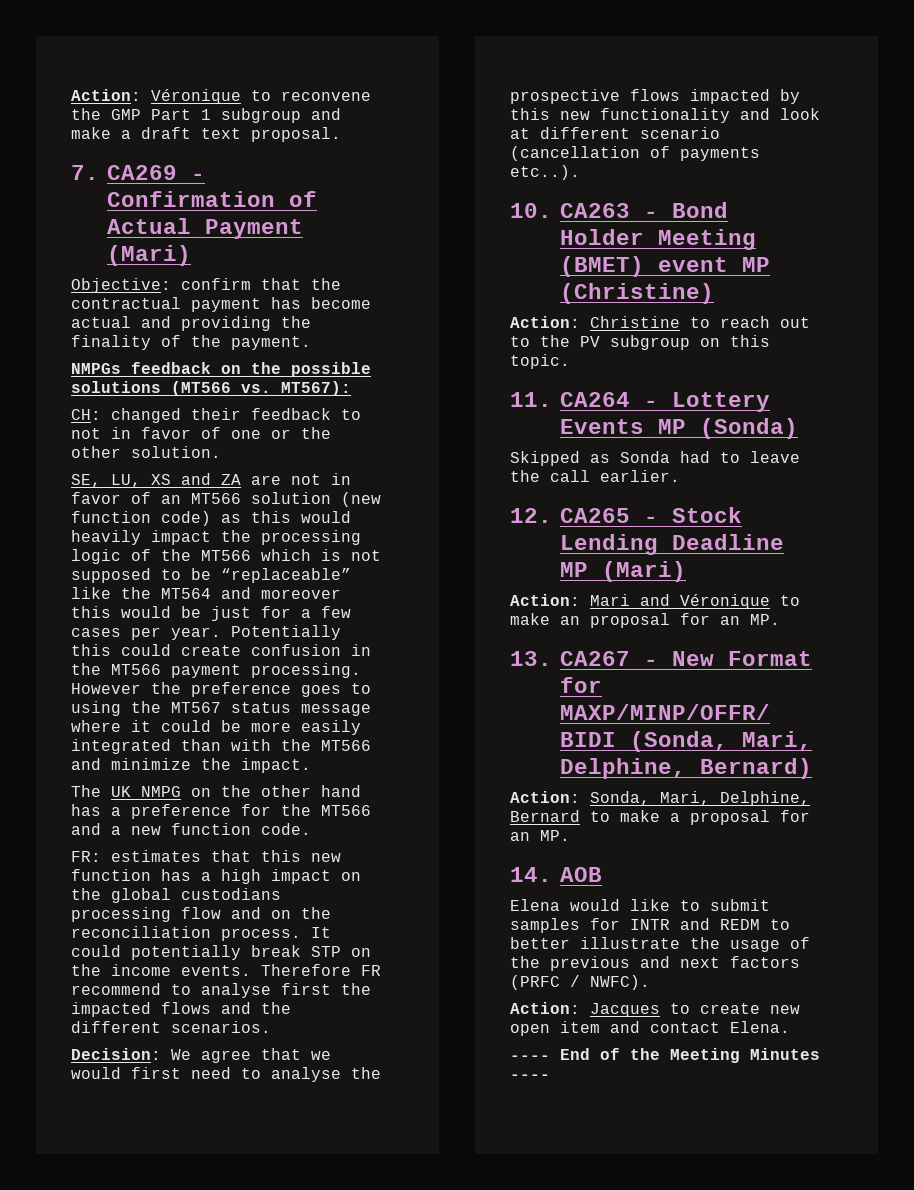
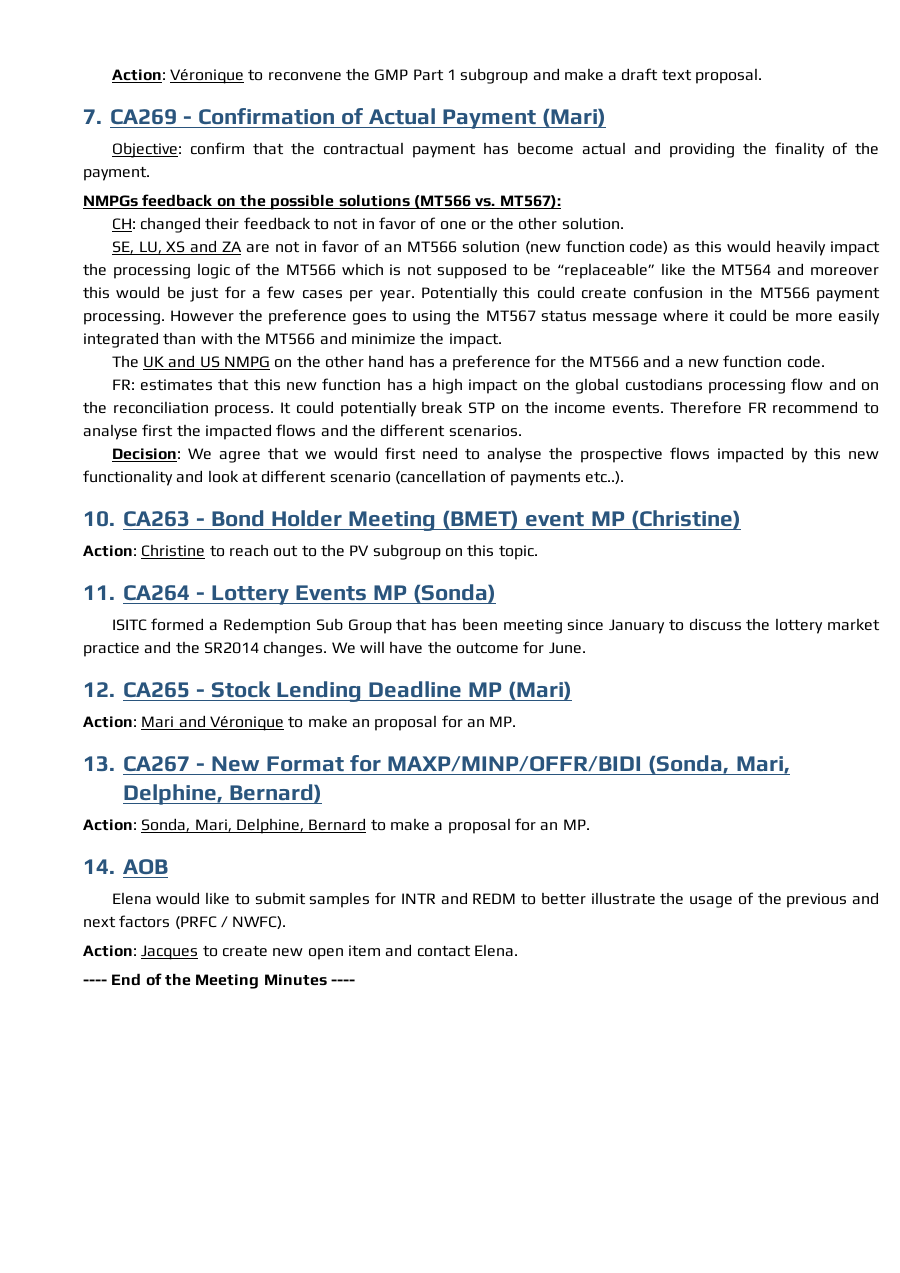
- The UK NMPG on the other hand has a preference for the MT566 and a new function code.
+ The UK and US NMPG on the other hand has a preference for the MT566 and a new function code.
- Skipped as Sonda had to leave the call earlier.
+ ISITC formed a Redemption Sub Group that has been meeting since January to discuss the lottery market practice and the SR2014 changes. We will have the outcome for June.

